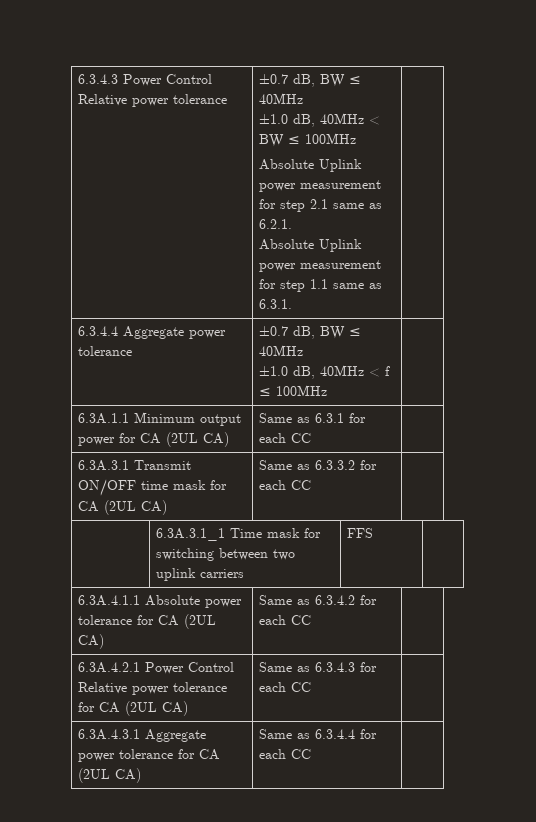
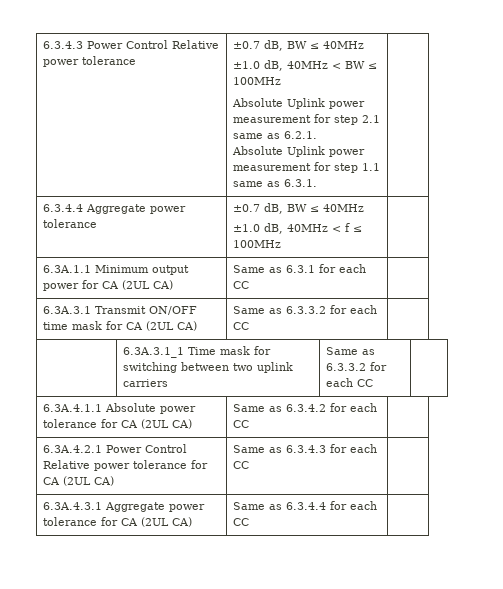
- | 6.3A.3.1_1 Time mask for switching between two uplink carriers | FFS |
+ | 6.3A.3.1_1 Time mask for switching between two uplink carriers | Same as 6.3.3.2 for each CC |

